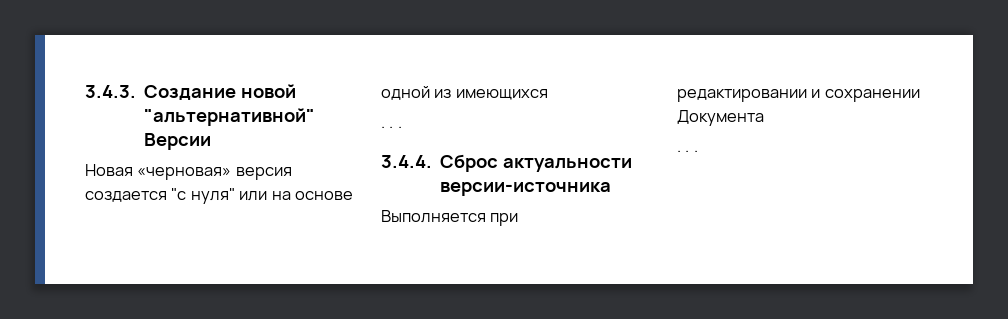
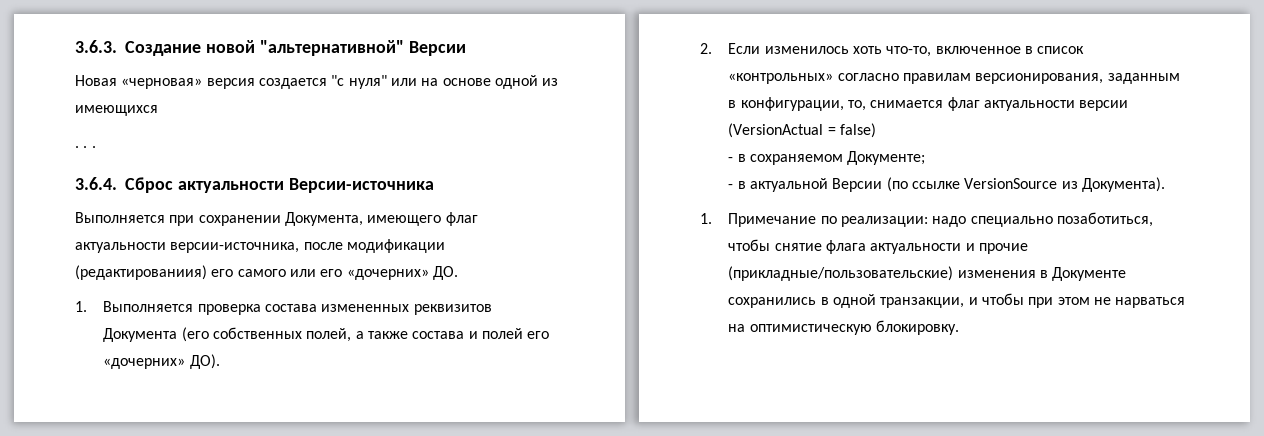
- 3.4.3. Создание новой "альтернативной" Версии
+ 3.6.3. Создание новой "альтернативной" Версии
- 3.4.4. Сброс актуальности версии-источника
+ 3.6.4. Сброс актуальности Версии-источника
- Выполняется при редактировании и сохранении Документа
- . . .
+ Выполняется при сохранении Документа, имеющего флаг актуальности версии-источника, после модификации (редактированиия) его самого или его «дочерних» ДО.
+ 1. Выполняется проверка состава измененных реквизитов Документа (его собственных полей, а также состава и полей его «дочерних» ДО).
+ 2. Если изменилось хоть что-то, включенное в список «контрольных» согласно правилам версионирования, заданным в конфигурации, то, снимается флаг актуальности версии (VersionActual = false)
+ - в сохраняемом Документе;
+ - в актуальной Версии (по ссылке VersionSource из Документа).
+ 1. Примечание по реализации: надо специально позаботиться, чтобы снятие флага актуальности и прочие (прикладные/пользовательские) изменения в Документе сохранились в одной транзакции, и чтобы при этом не нарваться на оптимистическую блокировку.

